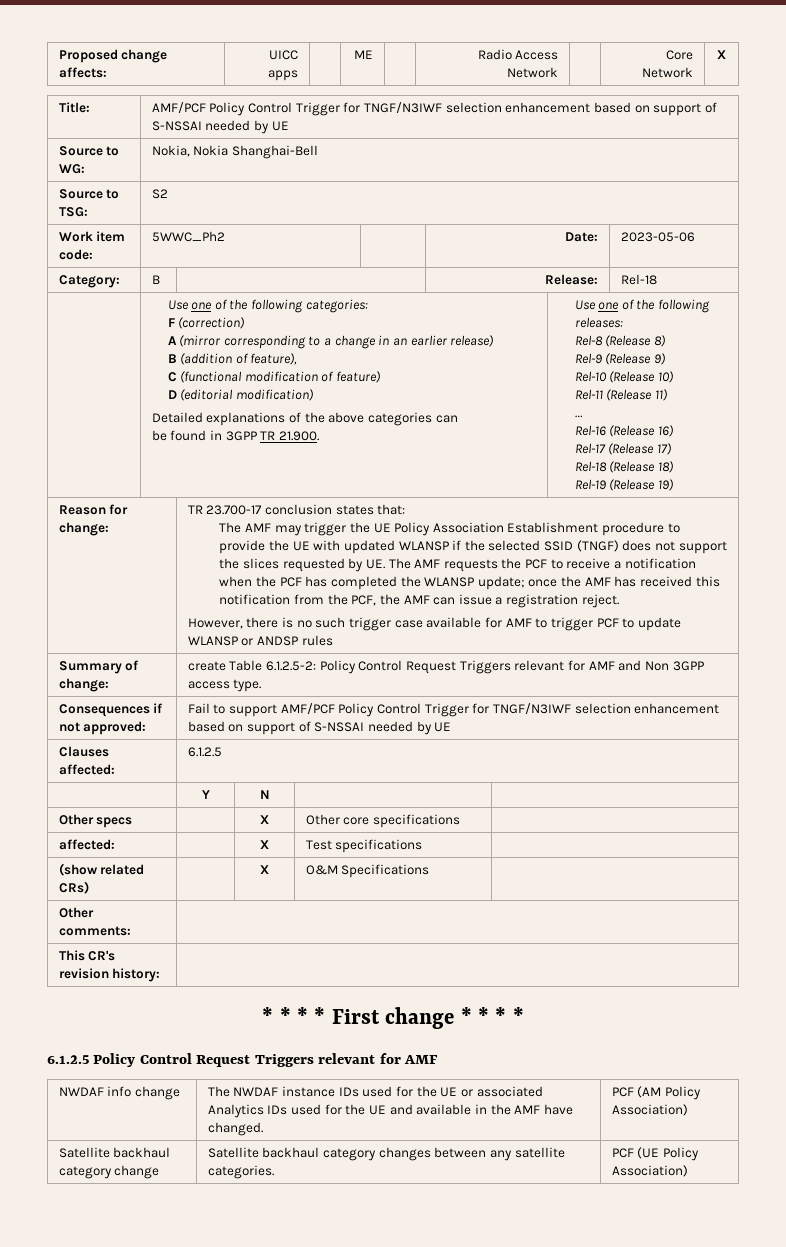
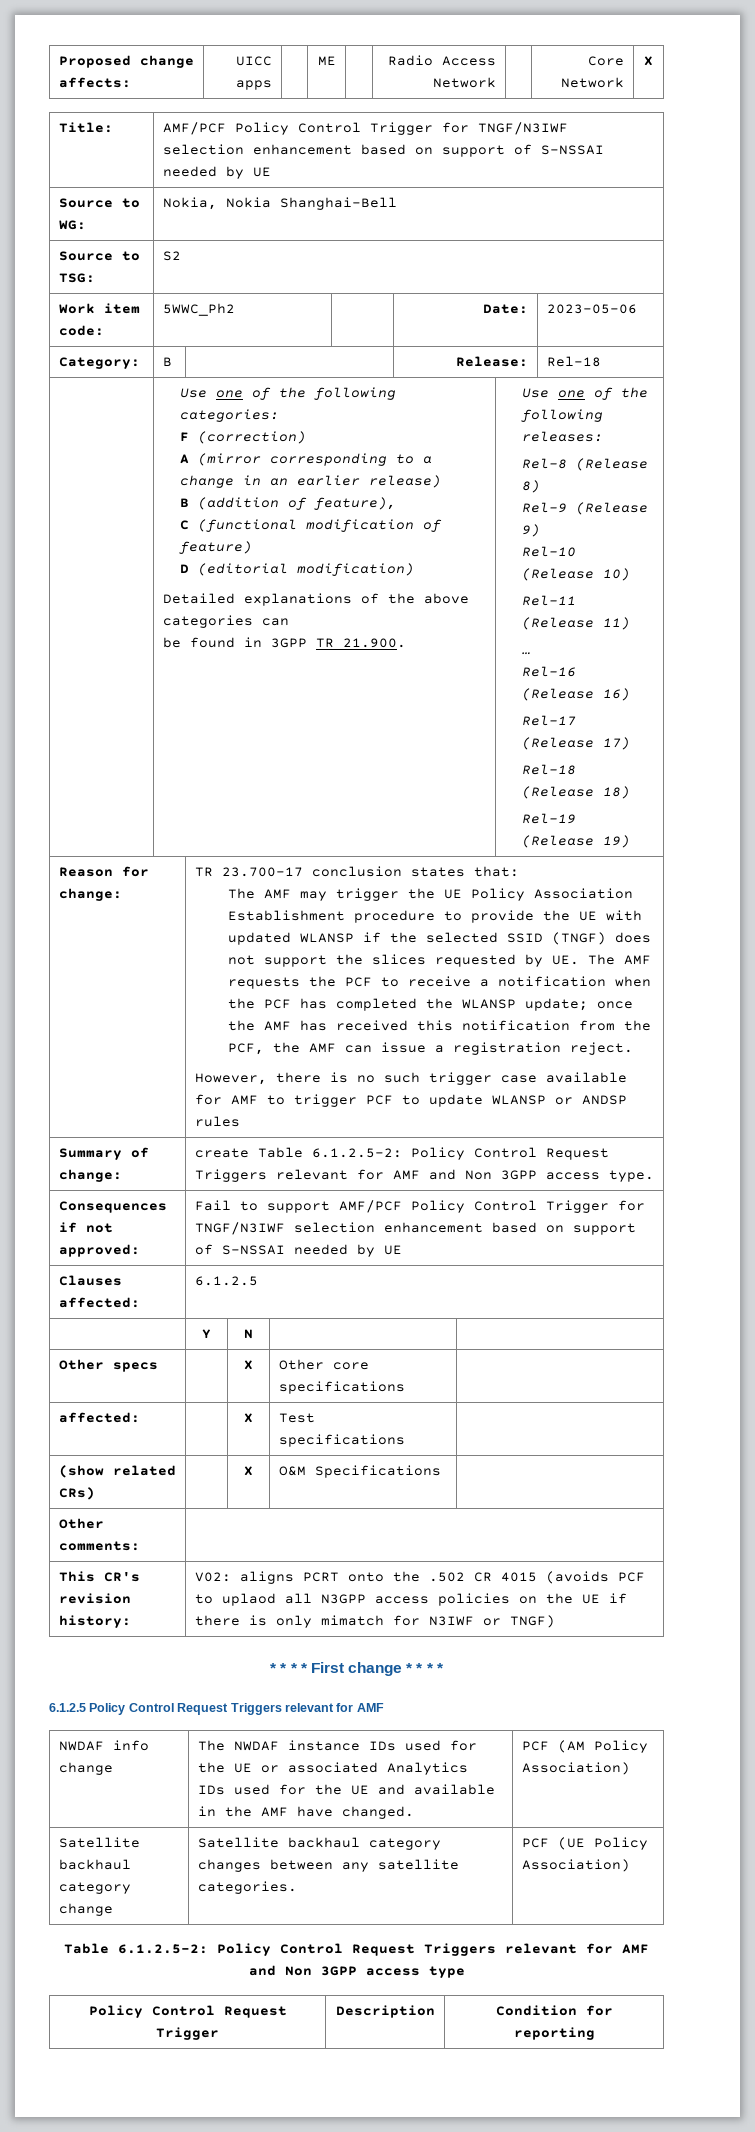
- This CR's revision history: |
+ This CR's revision history: | V02: aligns PCRT onto the .502 CR 4015 (avoids PCF to uplaod all N3GPP access policies on the UE if there is only mimatch for N3IWF or TNGF)
+ Table 6.1.2.5-2: Policy Control Request Triggers relevant for AMF and Non 3GPP access type
+ Policy Control Request Trigger | Description | Condition for reporting

